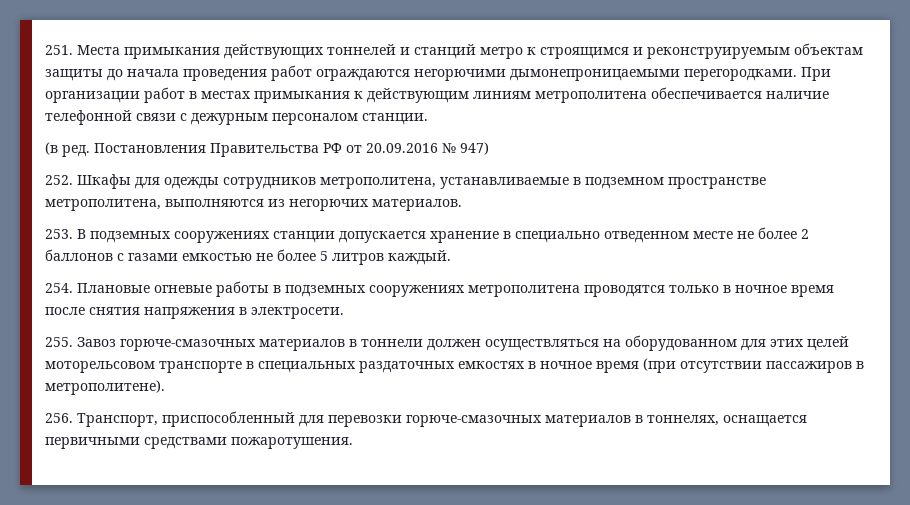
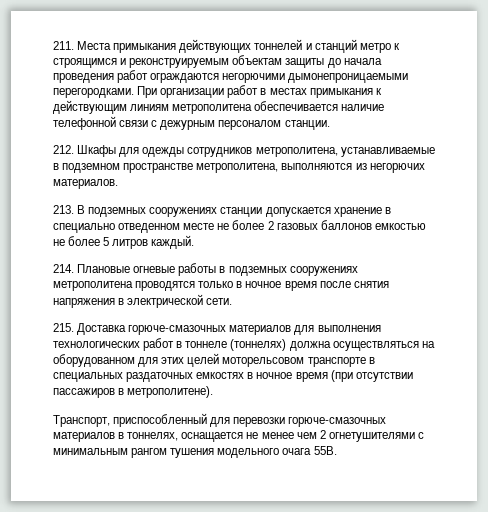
- 251. Места примыкания действующих тоннелей и станций метро к строящимся и реконструируемым объектам защиты до начала проведения работ ограждаются негорючими дымонепроницаемыми перегородками.
+ 211. Места примыкания действующих тоннелей и станций метро к строящимся и реконструируемым объектам защиты до начала проведения работ ограждаются негорючими дымонепроницаемыми перегородками.
- (в ред. Постановления Правительства РФ от 20.09.2016 № 947)
- 252. Шкафы для одежды сотрудников метрополитена, устанавливаемые в подземном пространстве метрополитена, выполняются из негорючих материалов.
+ 212. Шкафы для одежды сотрудников метрополитена, устанавливаемые в подземном пространстве метрополитена, выполняются из негорючих материалов.
- 253. В подземных сооружениях станции допускается хранение в специально отведенном месте не более 2 баллонов с газами емкостью не более 5 литров каждый.
+ 213. В подземных сооружениях станции допускается хранение в специально отведенном месте не более 2 газовых баллонов емкостью не более 5 литров каждый.
- 254. Плановые огневые работы в подземных сооружениях метрополитена проводятся только в ночное время после снятия напряжения в электросети.
- 255. Завоз горюче-смазочных материалов в тоннели должен осуществляться на оборудованном для этих целей моторельсовом транспорте в специальных раздаточных емкостях в ночное время (при отсутствии пассажиров в метрополитене).
+ 214. Плановые огневые работы в подземных сооружениях метрополитена проводятся только в ночное время после снятия напряжения в электрической сети.
+ 215. Доставка горюче-смазочных материалов для выполнения технологических работ в тоннеле (тоннелях) должна осуществляться на оборудованном для этих целей моторельсовом транспорте в специальных раздаточных емкостях в ночное время (при отсутствии пассажиров в метрополитене).
- 256. Транспорт, приспособленный для перевозки горюче-смазочных материалов в тоннелях, оснащается первичными средствами пожаротушения.
+ Транспорт, приспособленный для перевозки горюче-смазочных материалов в тоннелях, оснащается не менее чем 2 огнетушителями с минимальным рангом тушения модельного очага 55B.

